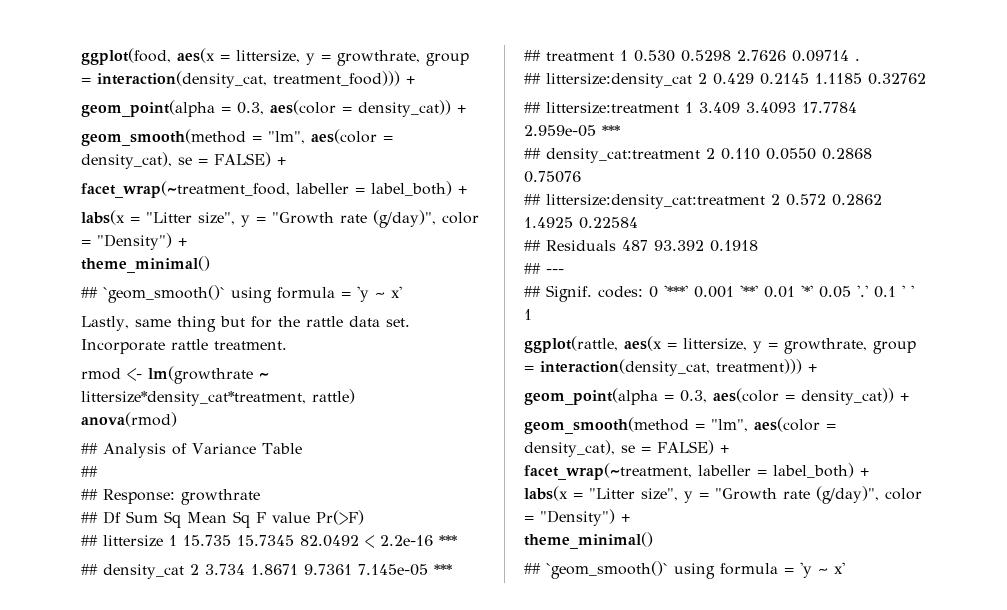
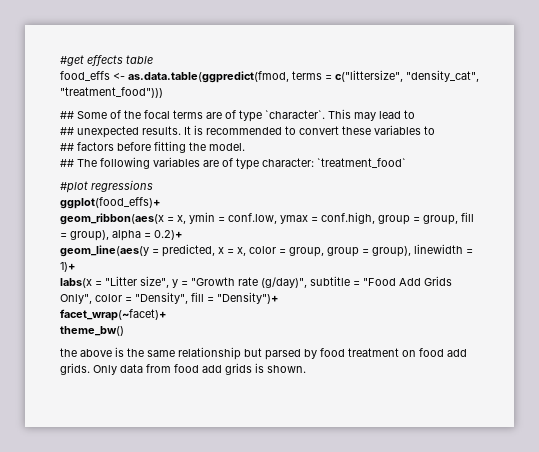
- ggplot(food, aes(x = littersize, y = growthrate, group = interaction(density_cat, treatment_food))) +
- geom_point(alpha = 0.3, aes(color = density_cat)) +
- geom_smooth(method = "lm", aes(color = density_cat), se = FALSE) +
- facet_wrap(~treatment_food, labeller = label_both) +
- labs(x = "Litter size", y = "Growth rate (g/day)", color = "Density") +
- theme_minimal()
- ## `geom_smooth()` using formula = 'y ~ x'
- Lastly, same thing but for the rattle data set. Incorporate rattle treatment.
- rmod <- lm(growthrate ~ littersize*density_cat*treatment, rattle)
- anova(rmod)
- ## Analysis of Variance Table
- ##
- ## Response: growthrate
- ## Df Sum Sq Mean Sq F value Pr(>F)
- ## littersize 1 15.735 15.7345 82.0492 < 2.2e-16 ***
- ## density_cat 2 3.734 1.8671 9.7361 7.145e-05 ***
- ## treatment 1 0.530 0.5298 2.7626 0.09714 .
- ## littersize:density_cat 2 0.429 0.2145 1.1185 0.32762
- ## littersize:treatment 1 3.409 3.4093 17.7784 2.959e-05 ***
- ## density_cat:treatment 2 0.110 0.0550 0.2868 0.75076
- ## littersize:density_cat:treatment 2 0.572 0.2862 1.4925 0.22584
- ## Residuals 487 93.392 0.1918
- ## ---
- ## Signif. codes: 0 '***' 0.001 '**' 0.01 '*' 0.05 '.' 0.1 ' ' 1
- ggplot(rattle, aes(x = littersize, y = growthrate, group = interaction(density_cat, treatment))) +
- geom_point(alpha = 0.3, aes(color = density_cat)) +
- geom_smooth(method = "lm", aes(color = density_cat), se = FALSE) +
- facet_wrap(~treatment, labeller = label_both) +
- labs(x = "Litter size", y = "Growth rate (g/day)", color = "Density") +
- theme_minimal()
- ## `geom_smooth()` using formula = 'y ~ x'
+ #get effects table
+ food_effs <- as.data.table(ggpredict(fmod, terms = c("littersize", "density_cat", "treatment_food")))
+ ## Some of the focal terms are of type `character`. This may lead to
+ ## unexpected results. It is recommended to convert these variables to
+ ## factors before fitting the model.
+ ## The following variables are of type character: `treatment_food`
+ #plot regressions
+ ggplot(food_effs)+
+ geom_ribbon(aes(x = x, ymin = conf.low, ymax = conf.high, group = group, fill = group), alpha = 0.2)+
+ geom_line(aes(y = predicted, x = x, color = group, group = group), linewidth = 1)+
+ labs(x = "Litter size", y = "Growth rate (g/day)", subtitle = "Food Add Grids Only", color = "Density", fill = "Density")+
+ facet_wrap(~facet)+
+ theme_bw()
+ the above is the same relationship but parsed by food treatment on food add grids. Only data from food add grids is shown.

